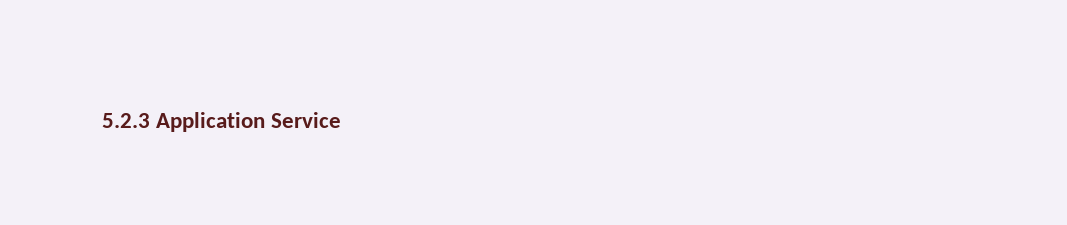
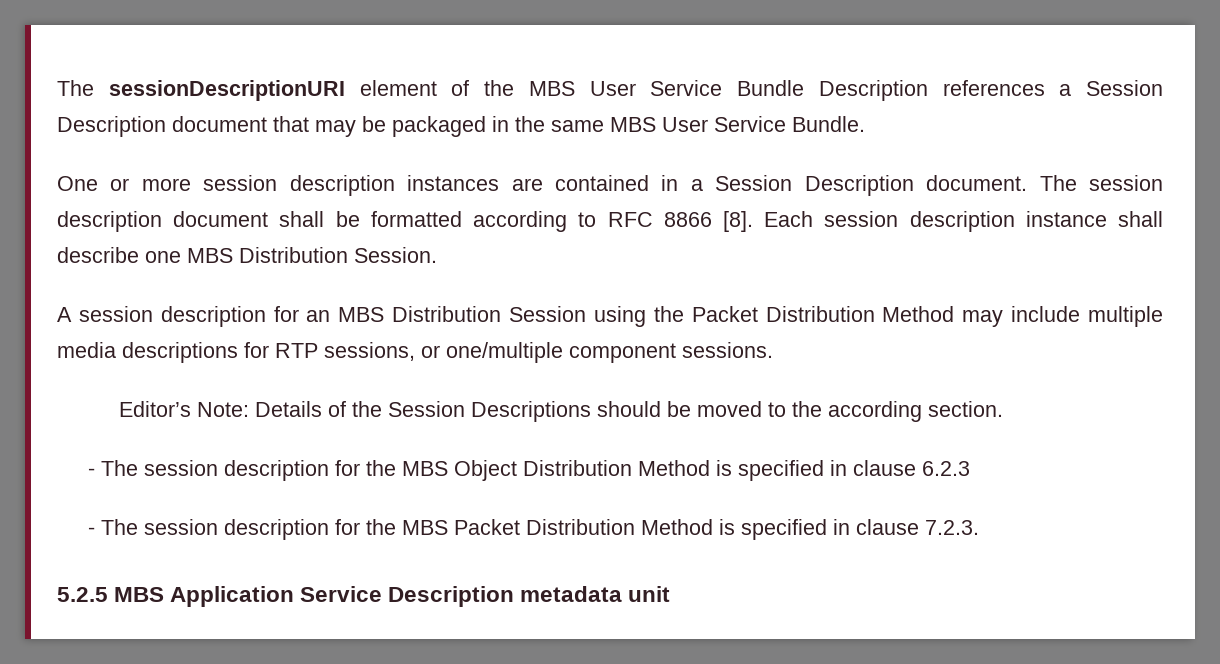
- 5.2.3 Application Service
+ The sessionDescriptionURI element of the MBS User Service Bundle Description references a Session Description document that may be packaged in the same MBS User Service Bundle.
+ One or more session description instances are contained in a Session Description document. The session description document shall be formatted according to RFC 8866 [8]. Each session description instance shall describe one MBS Distribution Session.
+ A session description for an MBS Distribution Session using the Packet Distribution Method may include multiple media descriptions for RTP sessions, or one/multiple component sessions.
+ Editor’s Note: Details of the Session Descriptions should be moved to the according section.
+ - The session description for the MBS Object Distribution Method is specified in clause 6.2.3
+ - The session description for the MBS Packet Distribution Method is specified in clause 7.2.3.
+ 5.2.5 MBS Application Service Description metadata unit

